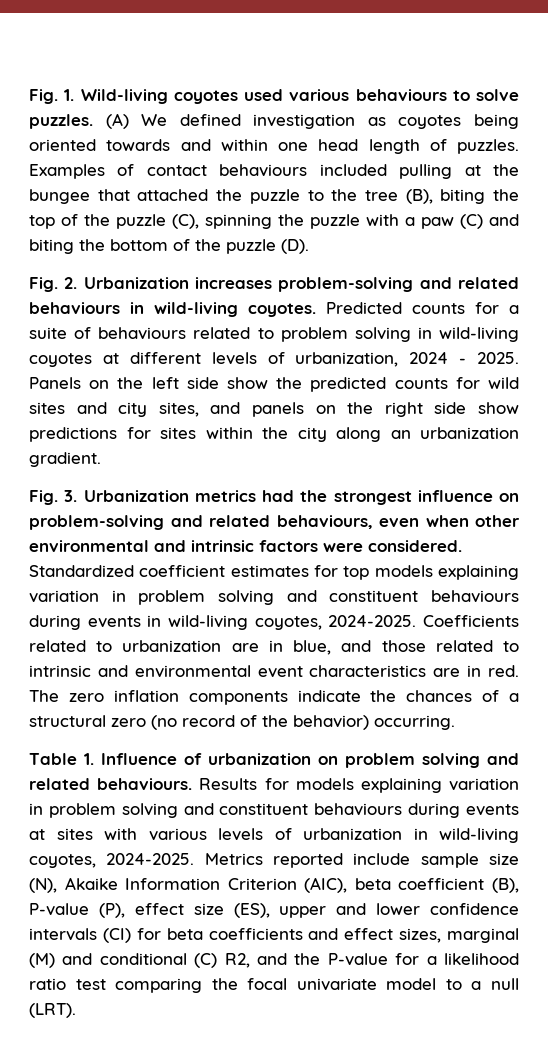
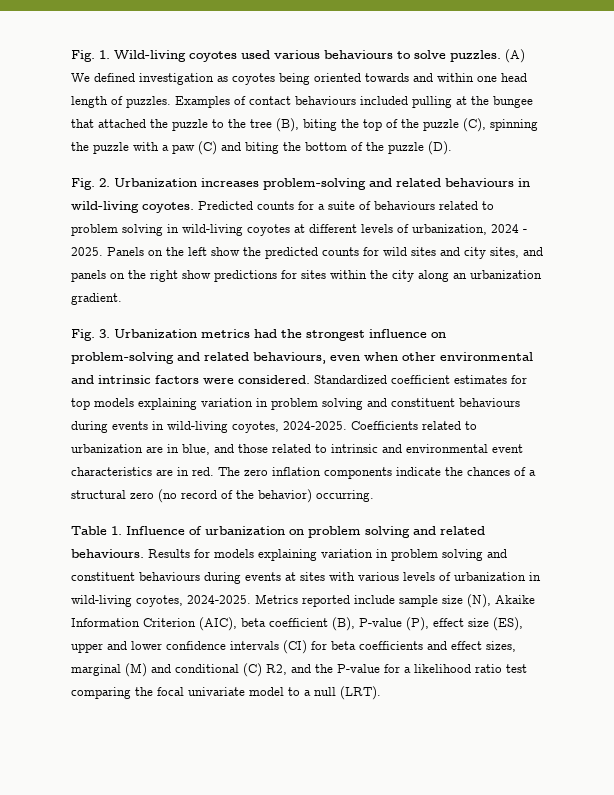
- Panels on the left side show the predicted counts for wild sites and city sites, and panels on the right side show predictions for sites within the city along an urbanization gradient.
+ Panels on the left show the predicted counts for wild sites and city sites, and panels on the right show predictions for sites within the city along an urbanization gradient.

